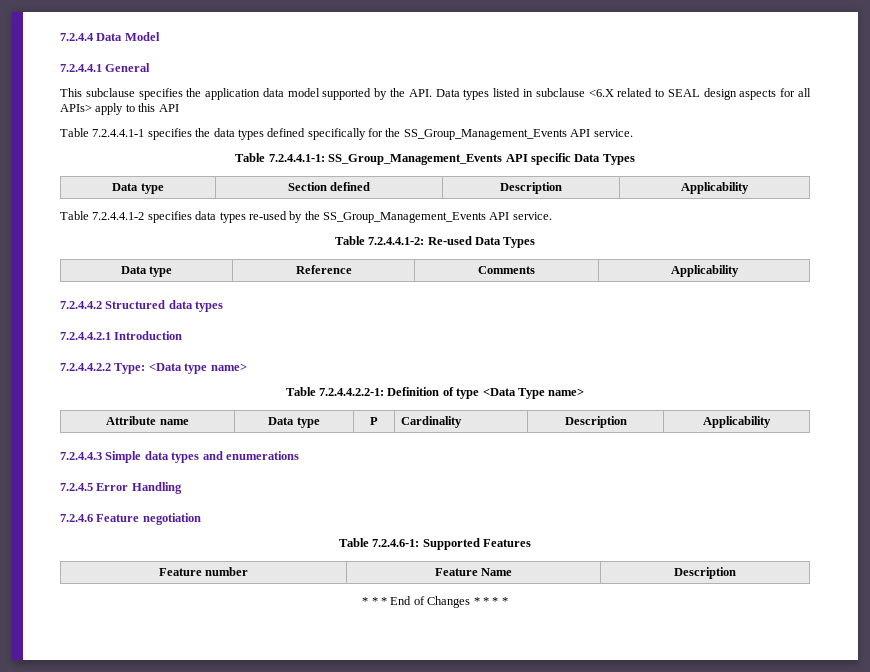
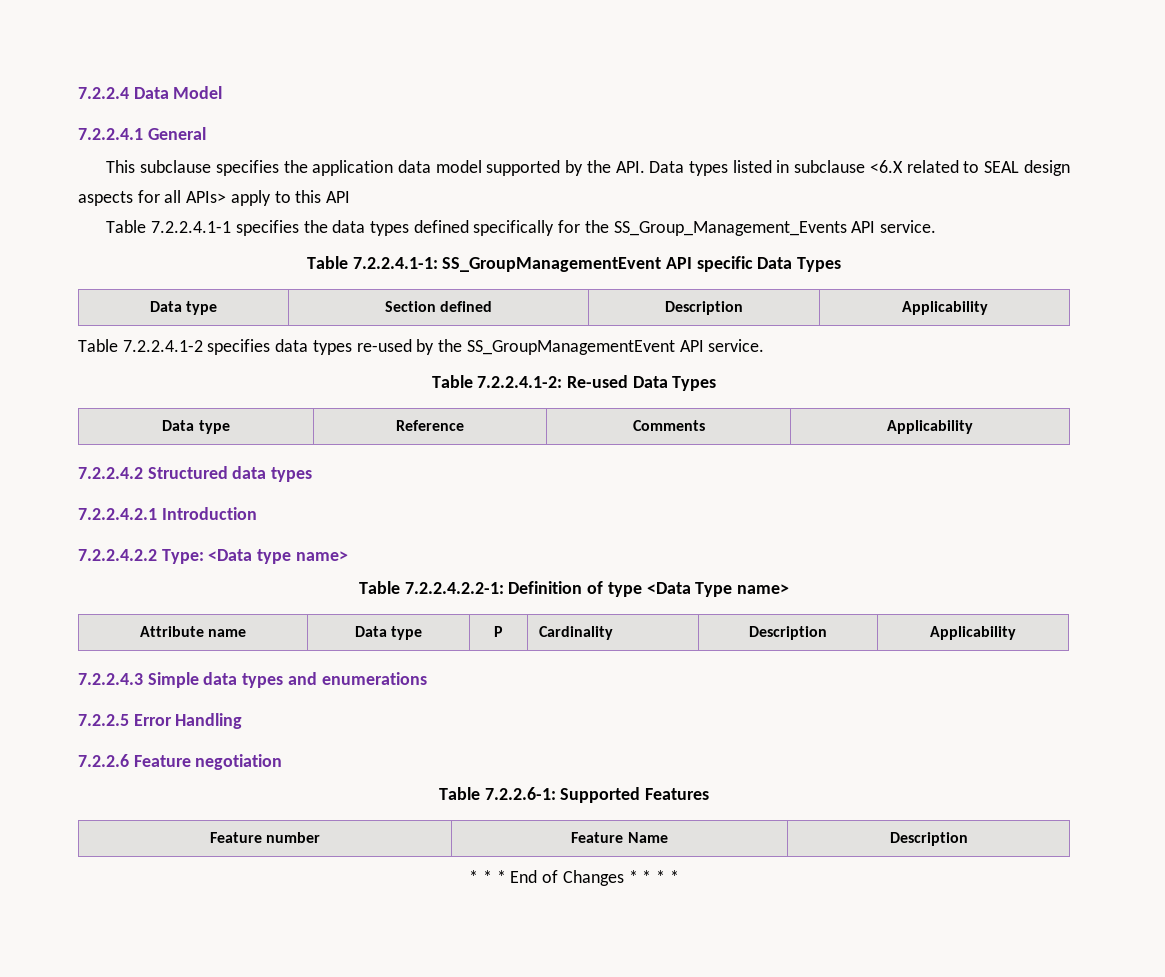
- 7.2.4.4 Data Model
+ 7.2.2.4 Data Model
- 7.2.4.4.1 General
+ 7.2.2.4.1 General
- Table 7.2.4.4.1-1 specifies the data types defined specifically for the SS_Group_Management_Events API service.
+ Table 7.2.2.4.1-1 specifies the data types defined specifically for the SS_Group_Management_Events API service.
- Table 7.2.4.4.1-1: SS_Group_Management_Events API specific Data Types
+ Table 7.2.2.4.1-1: SS_GroupManagementEvent API specific Data Types
- Table 7.2.4.4.1-2 specifies data types re-used by the SS_Group_Management_Events API service.
- Table 7.2.4.4.1-2: Re-used Data Types
+ Table 7.2.2.4.1-2 specifies data types re-used by the SS_GroupManagementEvent API service.
+ Table 7.2.2.4.1-2: Re-used Data Types
- 7.2.4.4.2 Structured data types
+ 7.2.2.4.2 Structured data types
- 7.2.4.4.2.1 Introduction
+ 7.2.2.4.2.1 Introduction
- 7.2.4.4.2.2 Type: <Data type name>
+ 7.2.2.4.2.2 Type: <Data type name>
- Table 7.2.4.4.2.2-1: Definition of type <Data Type name>
+ Table 7.2.2.4.2.2-1: Definition of type <Data Type name>
- 7.2.4.4.3 Simple data types and enumerations
+ 7.2.2.4.3 Simple data types and enumerations
- 7.2.4.5 Error Handling
+ 7.2.2.5 Error Handling
- 7.2.4.6 Feature negotiation
+ 7.2.2.6 Feature negotiation
- Table 7.2.4.6-1: Supported Features
+ Table 7.2.2.6-1: Supported Features

